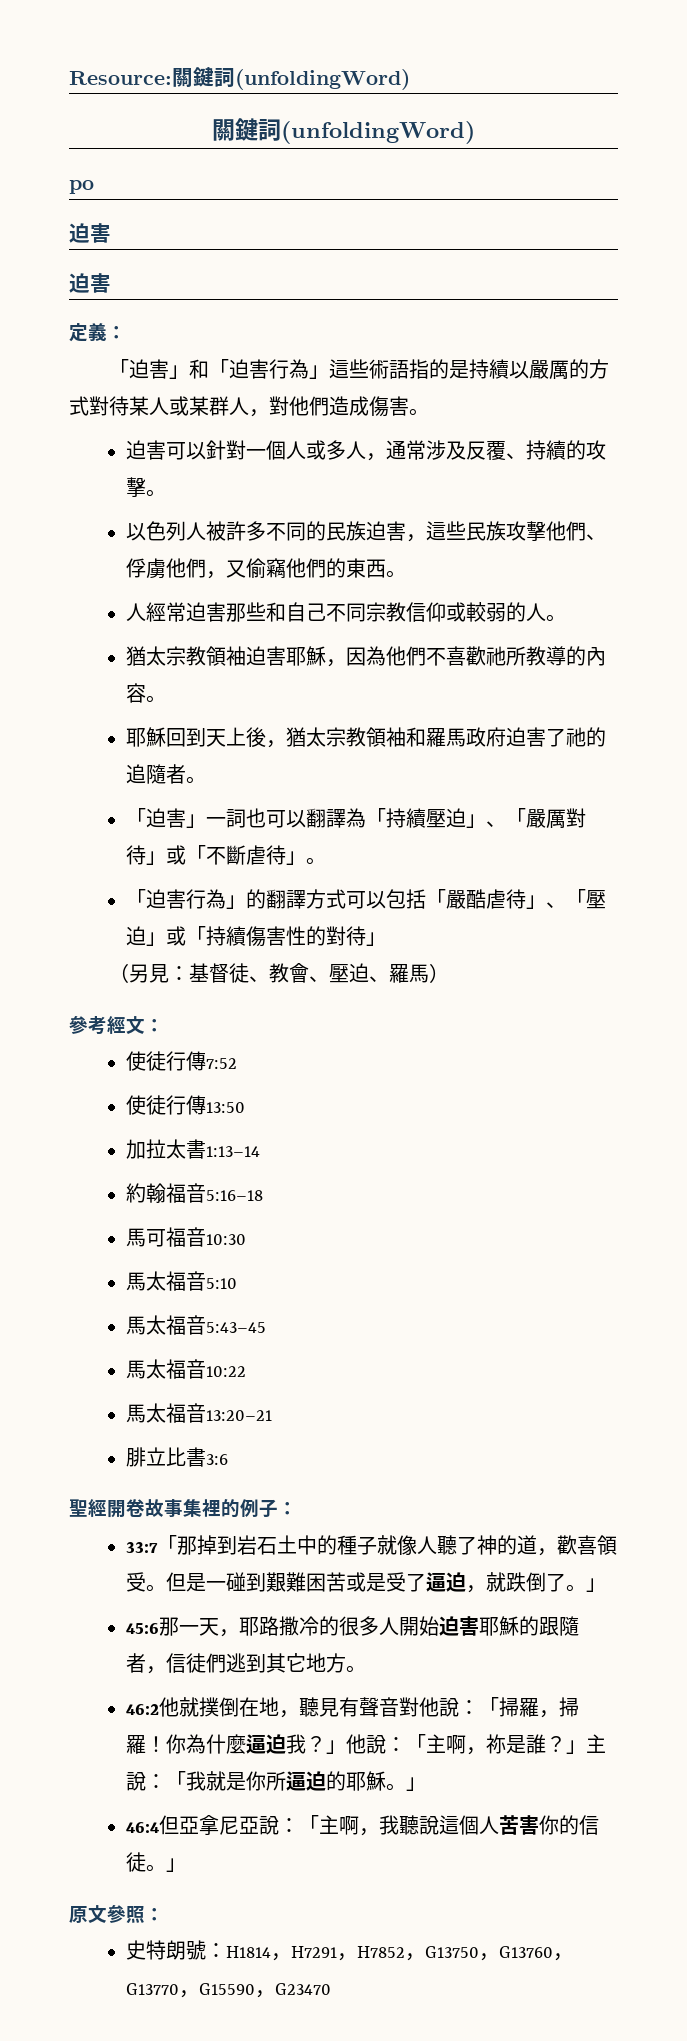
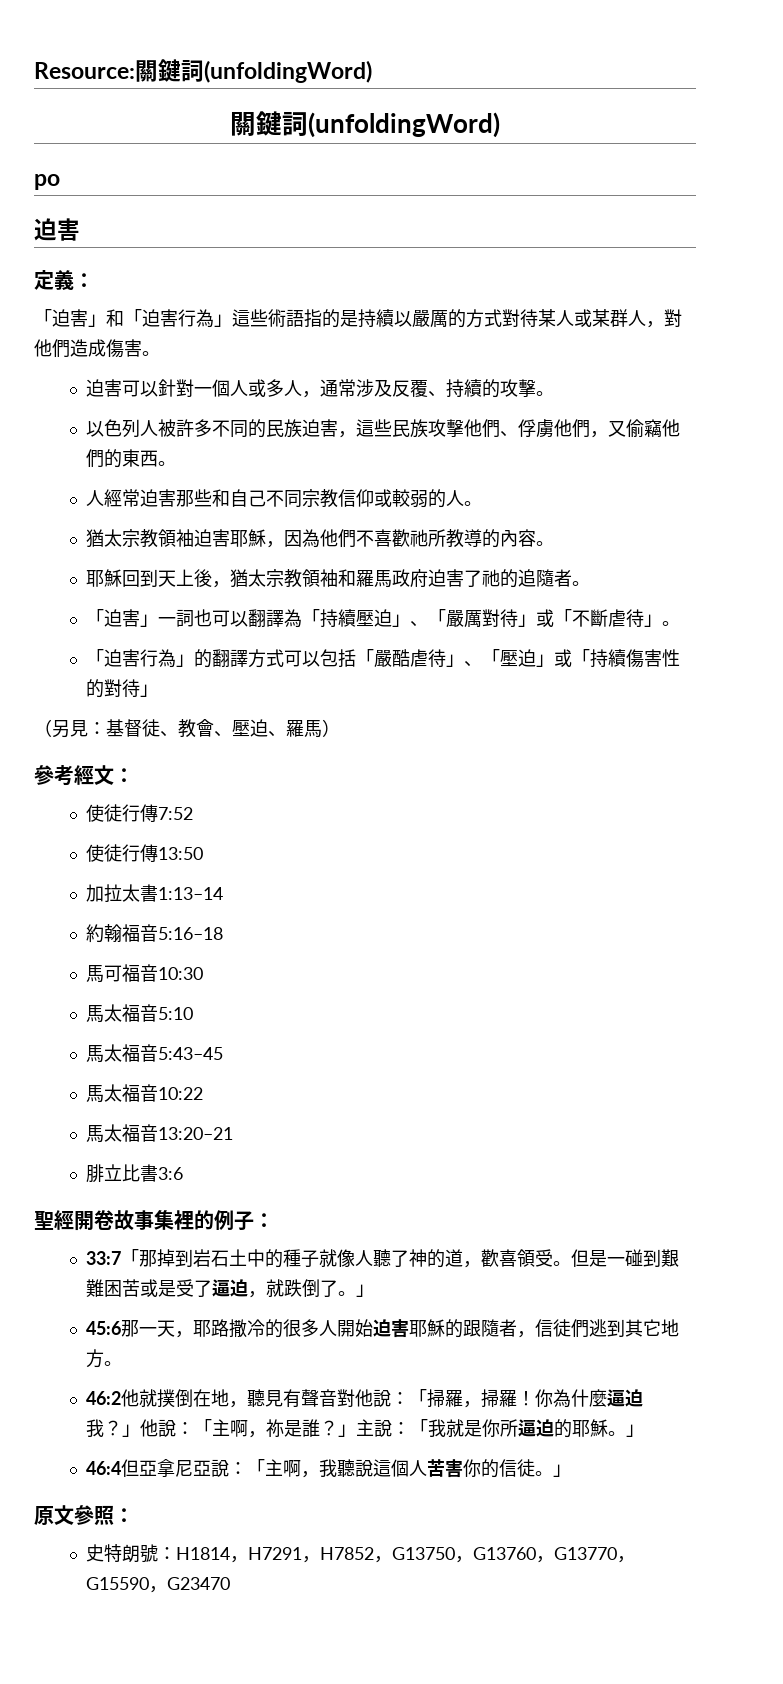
  po
- 迫害

